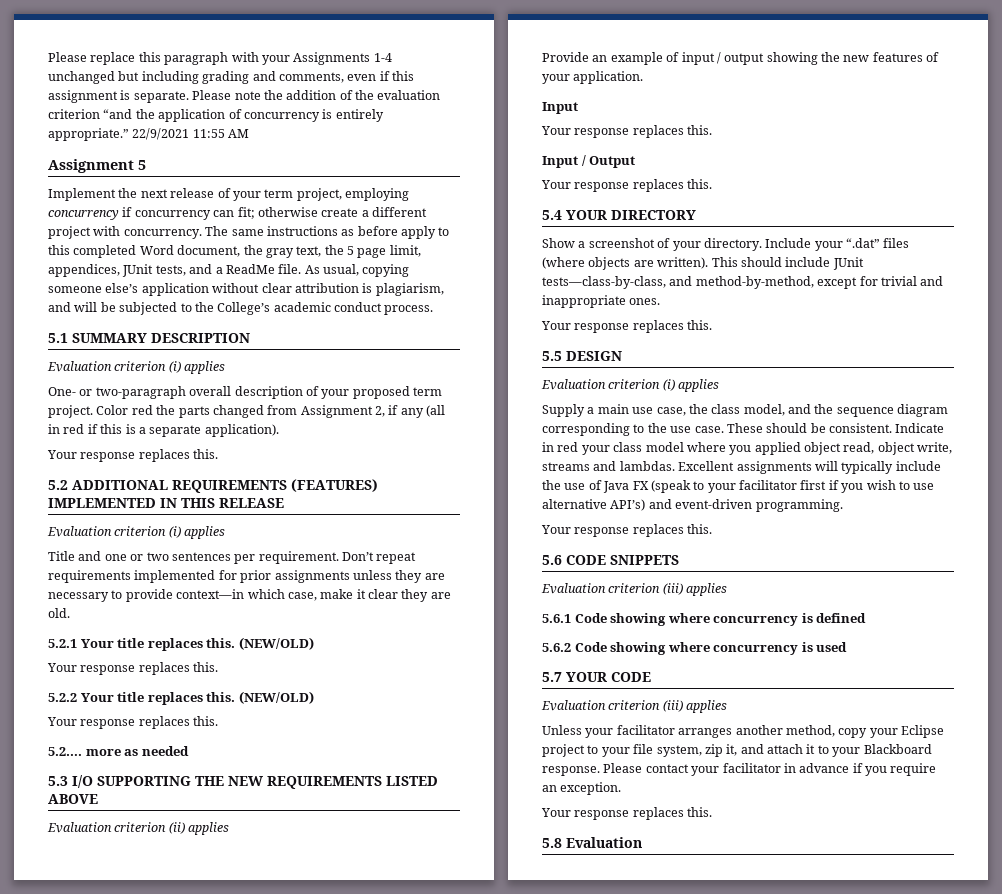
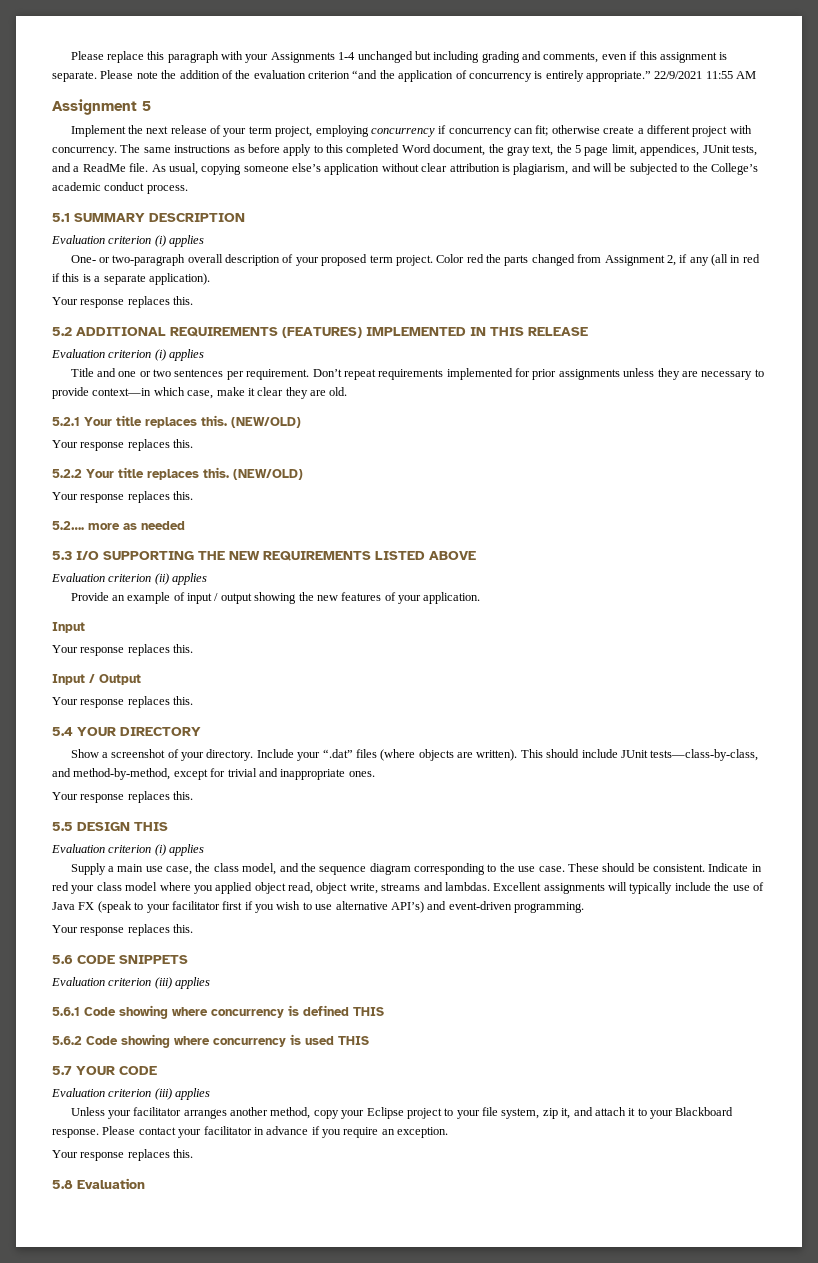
- 5.5 DESIGN
+ 5.5 DESIGN THIS
- 5.6.1 Code showing where concurrency is defined
+ 5.6.1 Code showing where concurrency is defined THIS
- 5.6.2 Code showing where concurrency is used
+ 5.6.2 Code showing where concurrency is used THIS

